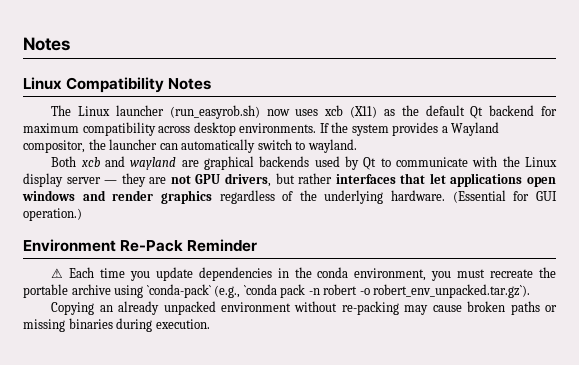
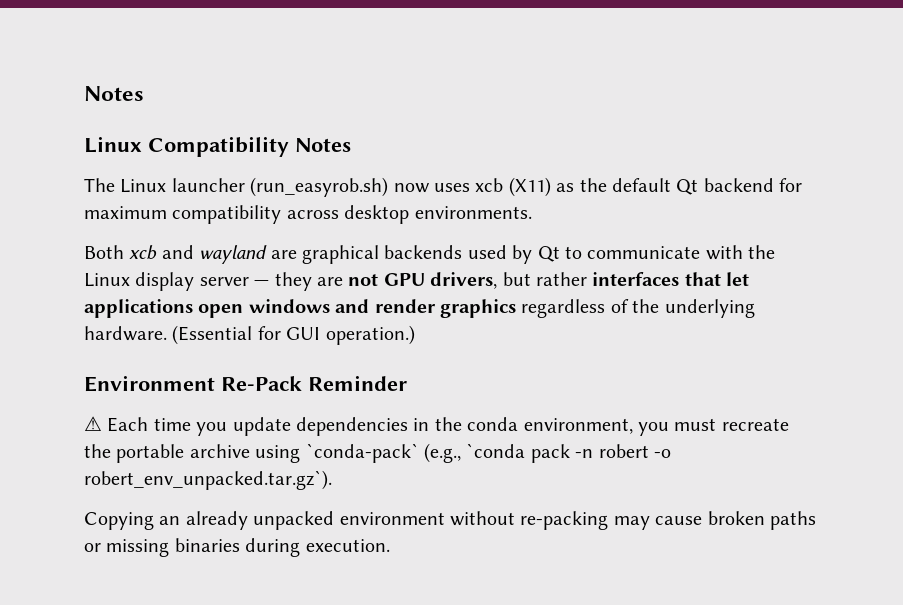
- If the system provides a Wayland compositor, the launcher can automatically switch to wayland.

